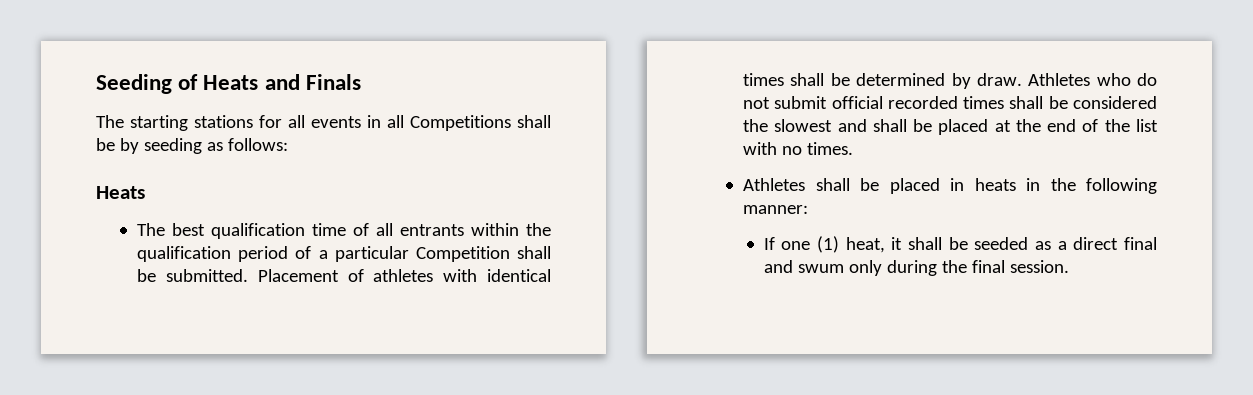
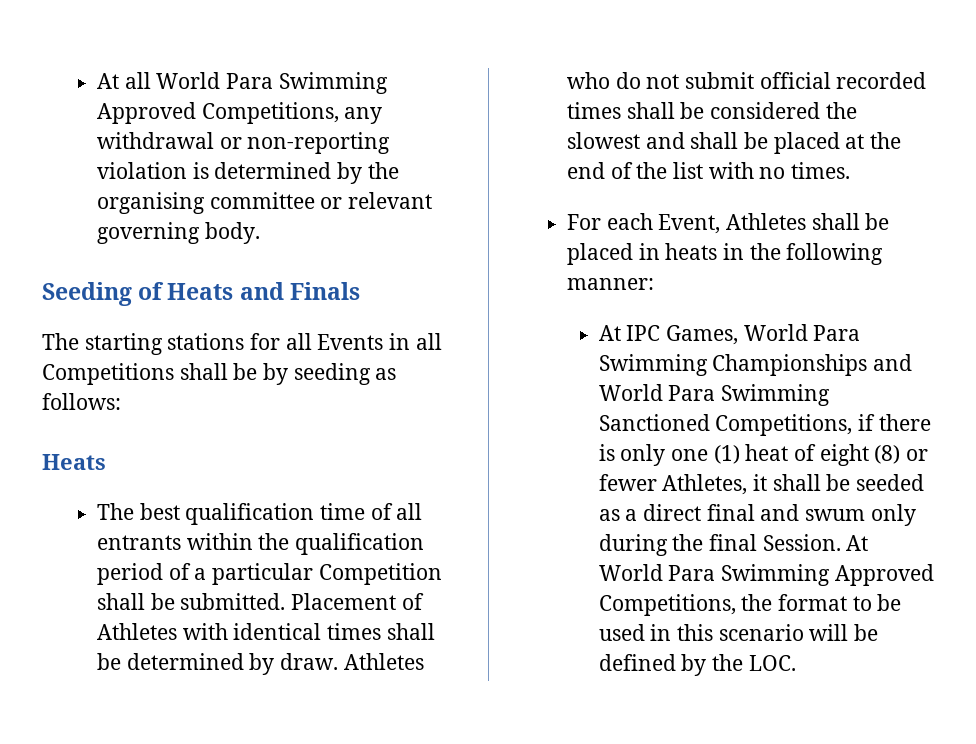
+ At all World Para Swimming Approved Competitions, any withdrawal or non-reporting violation is determined by the organising committee or relevant governing body.
- The starting stations for all events in all Competitions shall be by seeding as follows:
+ The starting stations for all Events in all Competitions shall be by seeding as follows:
- Placement of athletes with identical times shall be determined by draw.
+ Placement of Athletes with identical times shall be determined by draw.
- Athletes shall be placed in heats in the following manner:
+ For each Event, Athletes shall be placed in heats in the following manner:
- If one (1) heat, it shall be seeded as a direct final and swum only during the final session.
+ At IPC Games, World Para Swimming Championships and World Para Swimming Sanctioned Competitions, if there is only one (1) heat of eight (8) or fewer Athletes, it shall be seeded as a direct final and swum only during the final Session. At World Para Swimming Approved Competitions, the format to be used in this scenario will be defined by the LOC.

